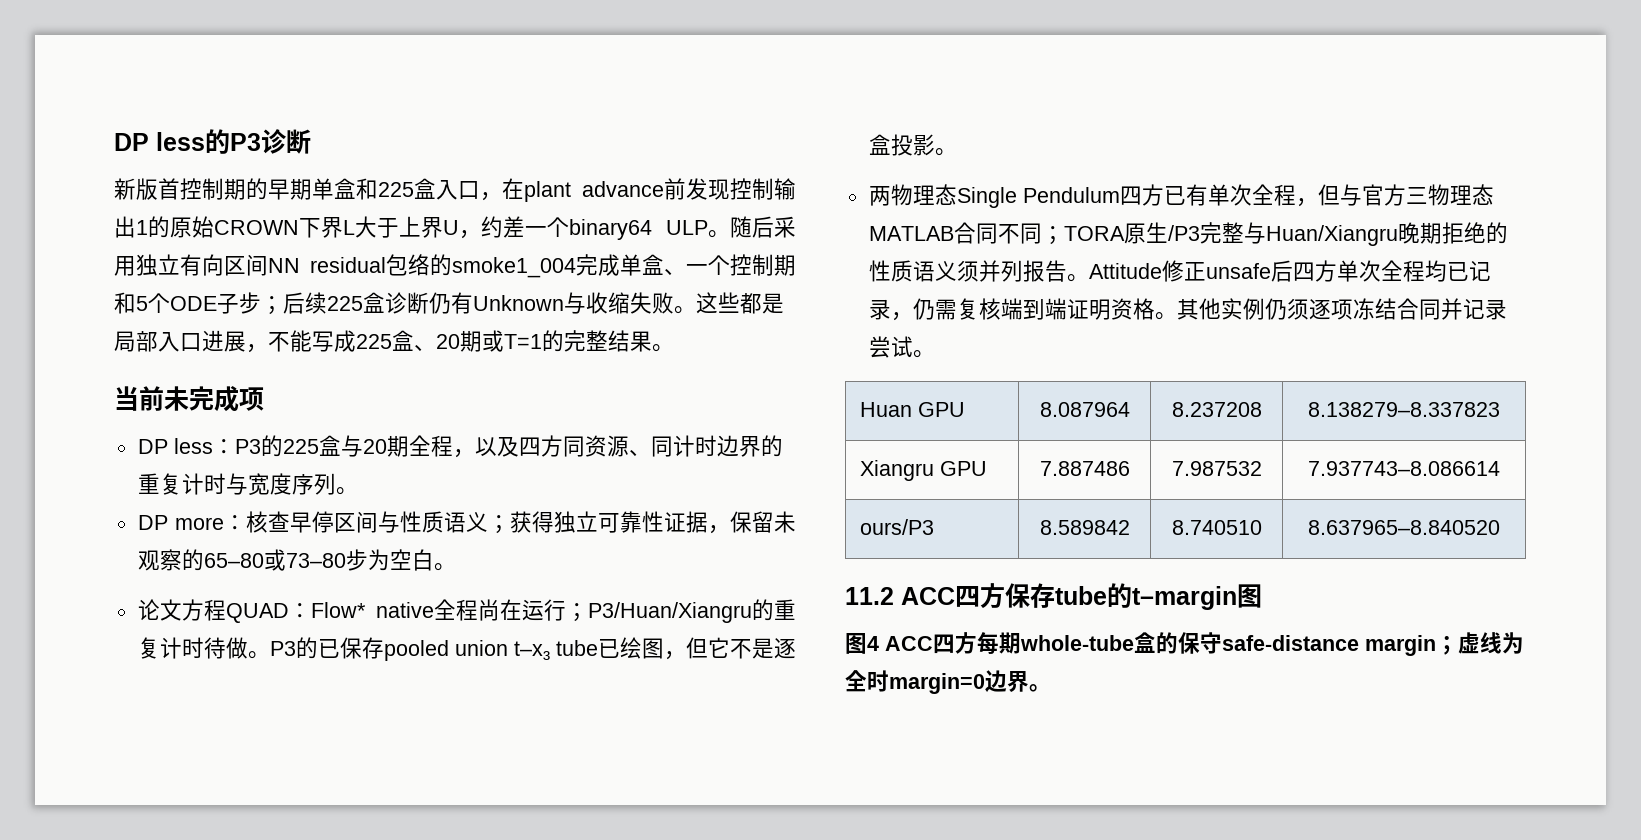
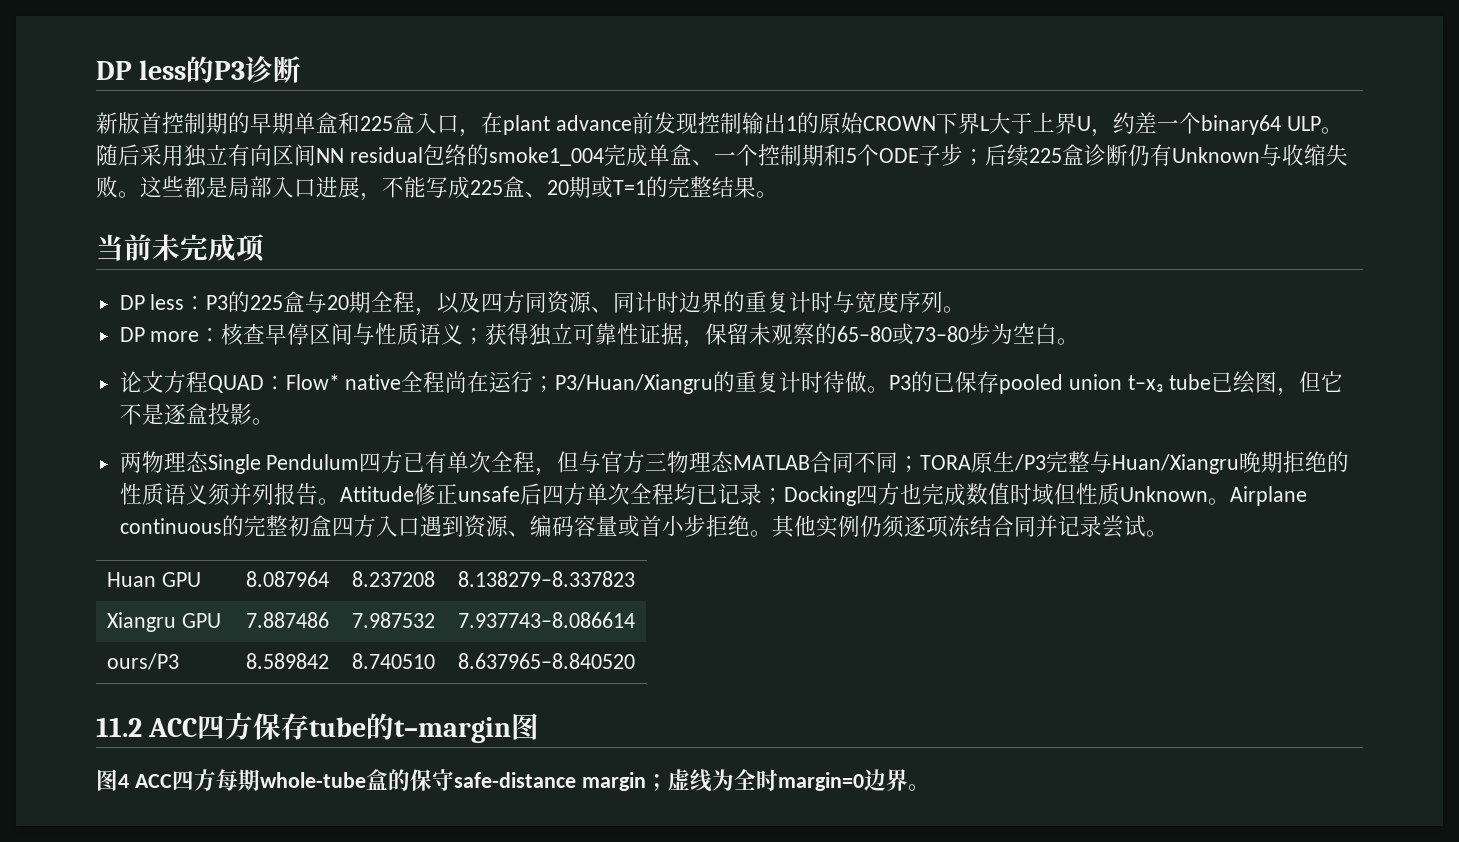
- Attitude修正unsafe后四方单次全程均已记录，仍需复核端到端证明资格。
+ Attitude修正unsafe后四方单次全程均已记录；Docking四方也完成数值时域但性质Unknown。Airplane continuous的完整初盒四方入口遇到资源、编码容量或首小步拒绝。

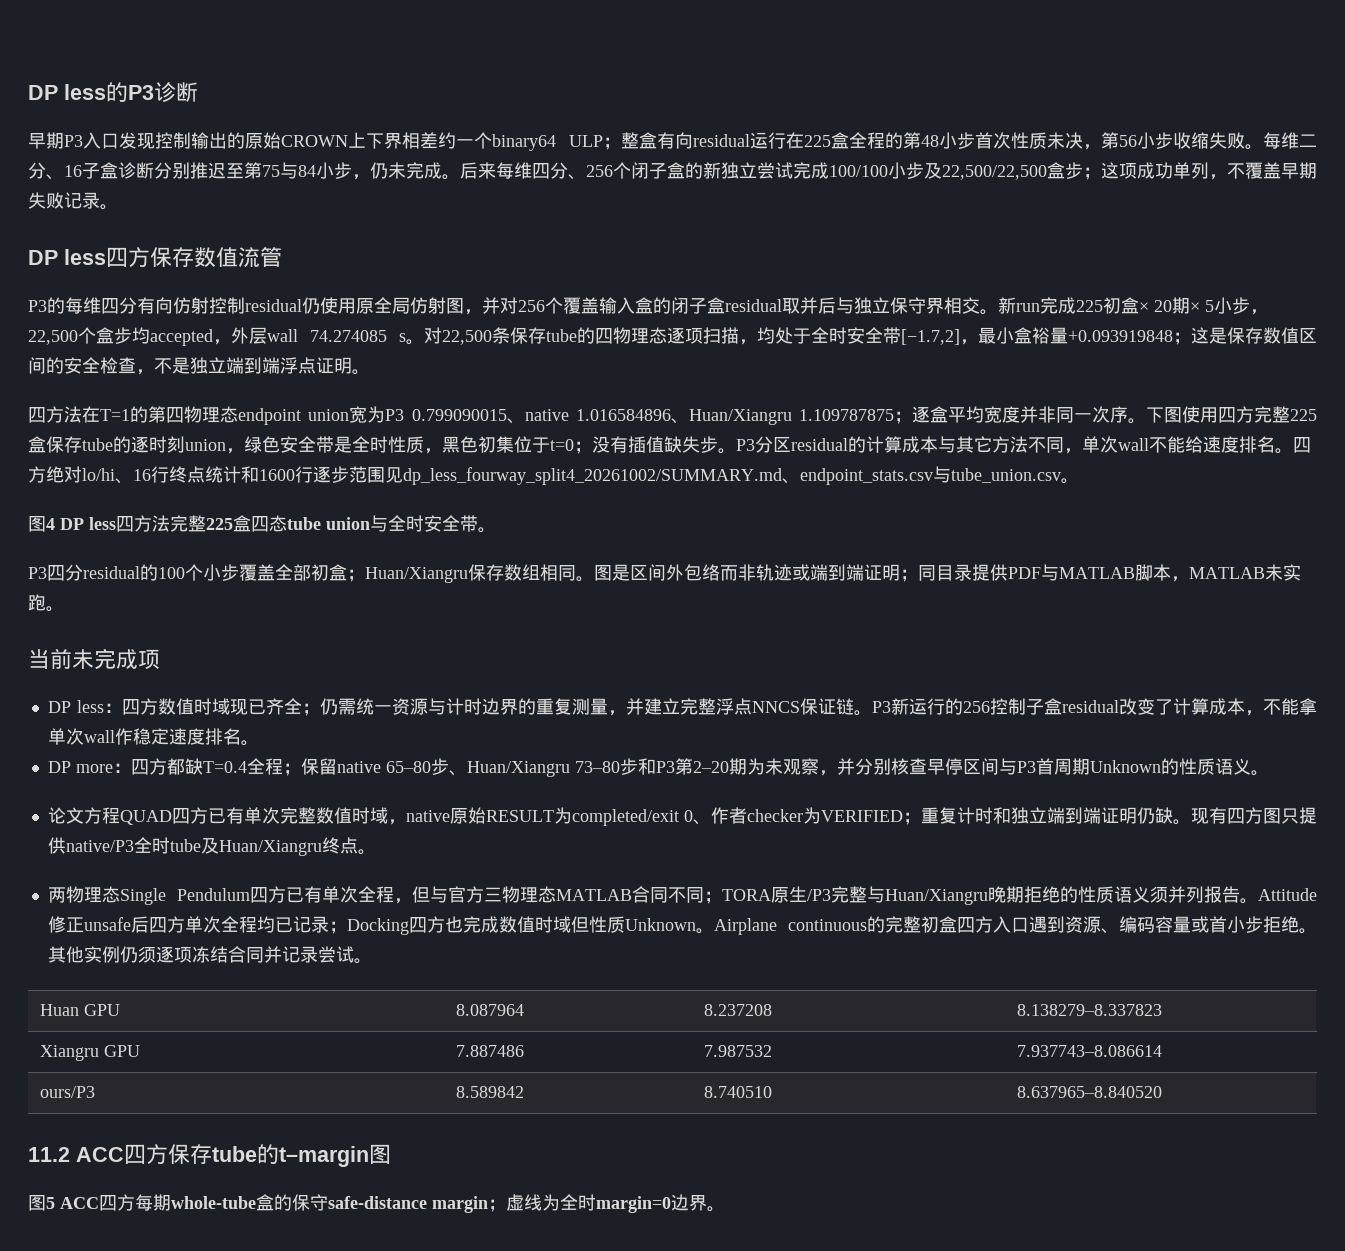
- 新版首控制期的早期单盒和225盒入口，在plant advance前发现控制输出1的原始CROWN下界L大于上界U，约差一个binary64 ULP。随后采用独立有向区间NN residual包络的smoke1_004完成单盒、一个控制期和5个ODE子步；后续225盒诊断仍有Unknown与收缩失败。这些都是局部入口进展，不能写成225盒、20期或T=1的完整结果。
+ 早期P3入口发现控制输出的原始CROWN上下界相差约一个binary64 ULP；整盒有向residual运行在225盒全程的第48小步首次性质未决，第56小步收缩失败。每维二分、16子盒诊断分别推迟至第75与84小步，仍未完成。后来每维四分、256个闭子盒的新独立尝试完成100/100小步及22,500/22,500盒步；这项成功单列，不覆盖早期失败记录。
+ DP less四方保存数值流管
+ P3的每维四分有向仿射控制residual仍使用原全局仿射图，并对256个覆盖输入盒的闭子盒residual取并后与独立保守界相交。新run完成225初盒× 20期× 5小步，22,500个盒步均accepted，外层wall 74.274085 s。对22,500条保存tube的四物理态逐项扫描，均处于全时安全带[−1.7,2]，最小盒裕量+0.093919848；这是保存数值区间的安全检查，不是独立端到端浮点证明。
+ 四方法在T=1的第四物理态endpoint union宽为P3 0.799090015、native 1.016584896、Huan/Xiangru 1.109787875；逐盒平均宽度并非同一次序。下图使用四方完整225盒保存tube的逐时刻union，绿色安全带是全时性质，黑色初集位于t=0；没有插值缺失步。P3分区residual的计算成本与其它方法不同，单次wall不能给速度排名。四方绝对lo/hi、16行终点统计和1600行逐步范围见dp_less_fourway_split4_20261002/SUMMARY.md、endpoint_stats.csv与tube_union.csv。
+ 图4 DP less四方法完整225盒四态tube union与全时安全带。
+ P3四分residual的100个小步覆盖全部初盒；Huan/Xiangru保存数组相同。图是区间外包络而非轨迹或端到端证明；同目录提供PDF与MATLAB脚本，MATLAB未实跑。
- DP less：P3的225盒与20期全程，以及四方同资源、同计时边界的重复计时与宽度序列。
- DP more：核查早停区间与性质语义；获得独立可靠性证据，保留未观察的65–80或73–80步为空白。
- 论文方程QUAD：Flow* native全程尚在运行；P3/Huan/Xiangru的重复计时待做。P3的已保存pooled union t–x₃ tube已绘图，但它不是逐盒投影。
+ DP less：四方数值时域现已齐全；仍需统一资源与计时边界的重复测量，并建立完整浮点NNCS保证链。P3新运行的256控制子盒residual改变了计算成本，不能拿单次wall作稳定速度排名。
+ DP more：四方都缺T=0.4全程；保留native 65–80步、Huan/Xiangru 73–80步和P3第2–20期为未观察，并分别核查早停区间与P3首周期Unknown的性质语义。
+ 论文方程QUAD四方已有单次完整数值时域，native原始RESULT为completed/exit 0、作者checker为VERIFIED；重复计时和独立端到端证明仍缺。现有四方图只提供native/P3全时tube及Huan/Xiangru终点。
- 图4 ACC四方每期whole-tube盒的保守safe-distance margin；虚线为全时margin=0边界。
+ 图5 ACC四方每期whole-tube盒的保守safe-distance margin；虚线为全时margin=0边界。

